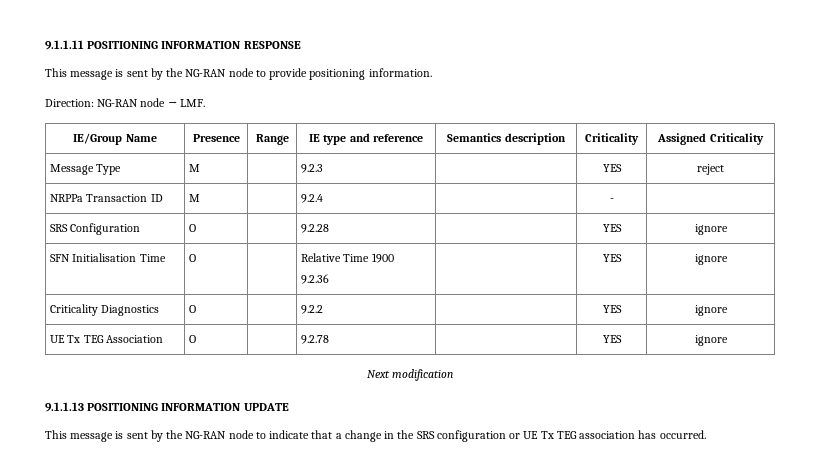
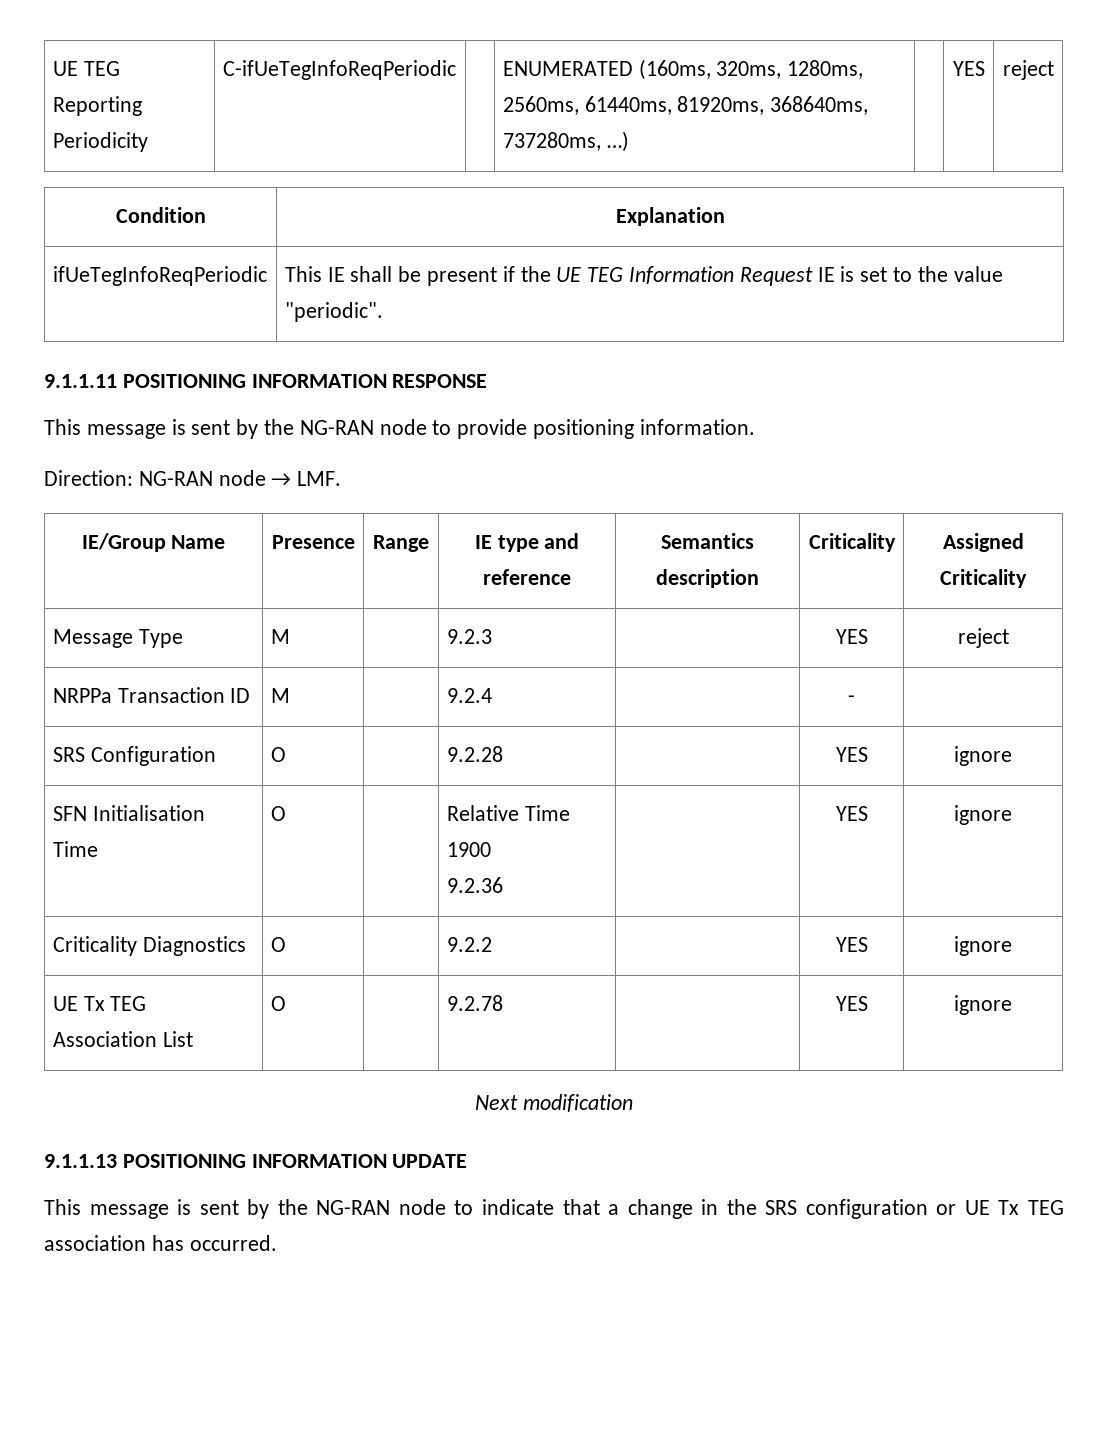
+ UE TEG Reporting Periodicity | C-ifUeTegInfoReqPeriodic | | ENUMERATED (160ms, 320ms, 1280ms, 2560ms, 61440ms, 81920ms, 368640ms, 737280ms, …) | | YES | reject
+ Condition | Explanation
+ ifUeTegInfoReqPeriodic | This IE shall be present if the UE TEG Information Request IE is set to the value "periodic".
- UE Tx TEG Association | O | | 9.2.78 | | YES | ignore
+ UE Tx TEG Association List | O | | 9.2.78 | | YES | ignore

